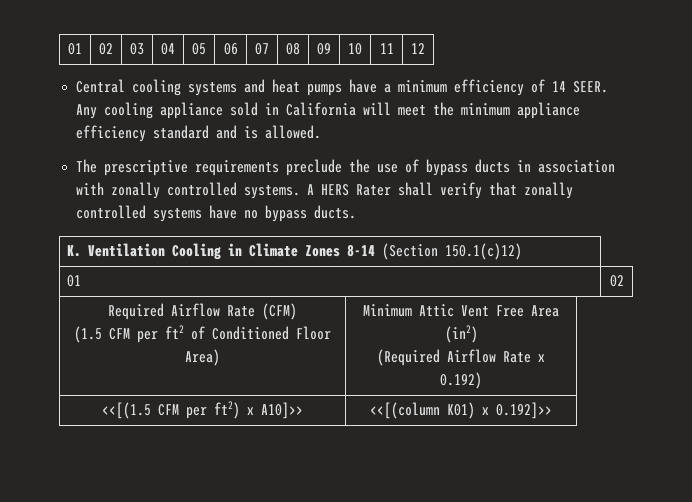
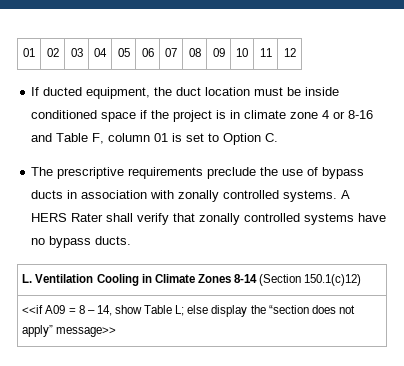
- Central cooling systems and heat pumps have a minimum efficiency of 14 SEER. Any cooling appliance sold in California will meet the minimum appliance efficiency standard and is allowed.
+ If ducted equipment, the duct location must be inside conditioned space if the project is in climate zone 4 or 8-16 and Table F, column 01 is set to Option C.
- K. Ventilation Cooling in Climate Zones 8-14 (Section 150.1(c)12)
- 01 | 02
- Required Airflow Rate (CFM)
- (1.5 CFM per ft2 of Conditioned Floor Area) | Minimum Attic Vent Free Area (in2)
- (Required Airflow Rate x 0.192)
- <<[(1.5 CFM per ft2) x A10]>> | <<[(column K01) x 0.192]>>
+ L. Ventilation Cooling in Climate Zones 8-14 (Section 150.1(c)12)
+ <<if A09 = 8 – 14, show Table L; else display the “section does not apply” message>>

